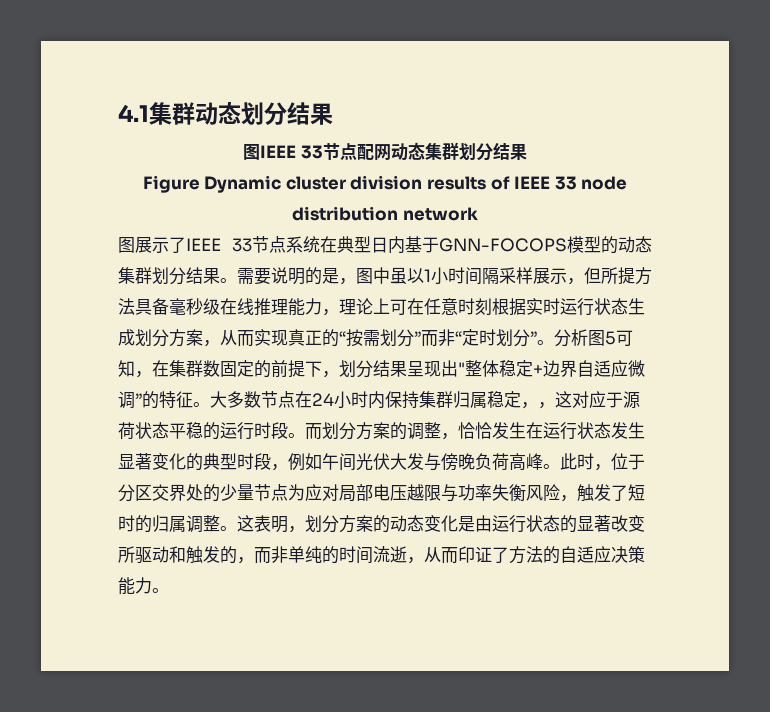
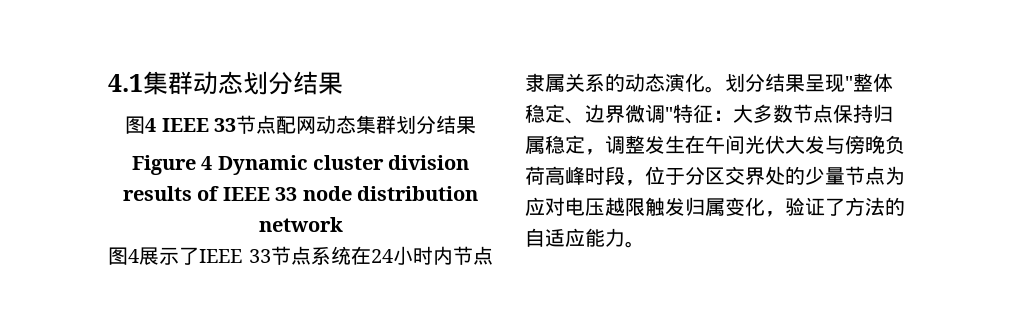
- 图IEEE 33节点配网动态集群划分结果
+ 图4 IEEE 33节点配网动态集群划分结果
- Figure Dynamic cluster division results of IEEE 33 node distribution network
+ Figure 4 Dynamic cluster division results of IEEE 33 node distribution network
- 图展示了IEEE 33节点系统在典型日内基于GNN-FOCOPS模型的动态集群划分结果。需要说明的是，图中虽以1小时间隔采样展示，但所提方法具备毫秒级在线推理能力，理论上可在任意时刻根据实时运行状态生成划分方案，从而实现真正的“按需划分”而非“定时划分”。分析图5可知，在集群数固定的前提下，划分结果呈现出"整体稳定+边界自适应微调”的特征。大多数节点在24小时内保持集群归属稳定，，这对应于源荷状态平稳的运行时段。而划分方案的调整，恰恰发生在运行状态发生显著变化的典型时段，例如午间光伏大发与傍晚负荷高峰。此时，位于分区交界处的少量节点为应对局部电压越限与功率失衡风险，触发了短时的归属调整。这表明，划分方案的动态变化是由运行状态的显著改变所驱动和触发的，而非单纯的时间流逝，从而印证了方法的自适应决策能力。
+ 图4展示了IEEE 33节点系统在24小时内节点隶属关系的动态演化。划分结果呈现"整体稳定、边界微调"特征：大多数节点保持归属稳定，调整发生在午间光伏大发与傍晚负荷高峰时段，位于分区交界处的少量节点为应对电压越限触发归属变化，验证了方法的自适应能力。

